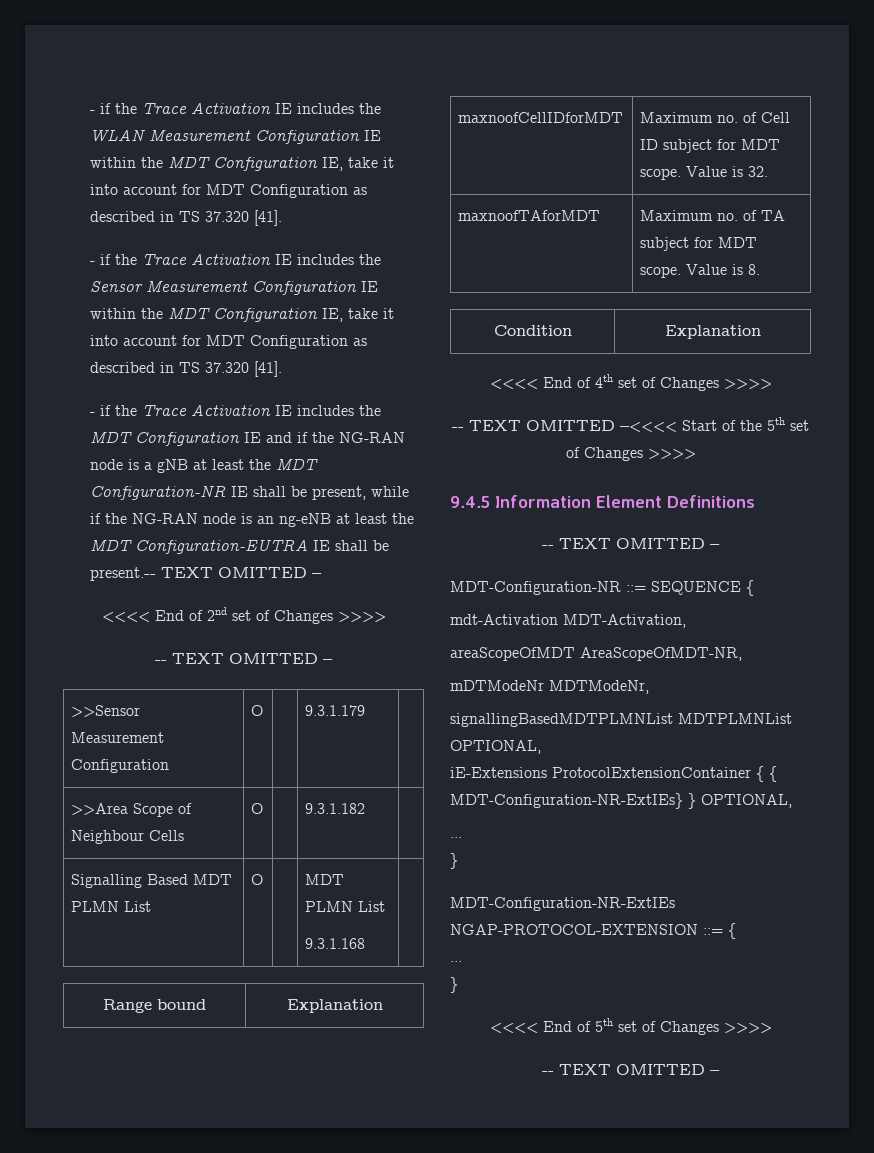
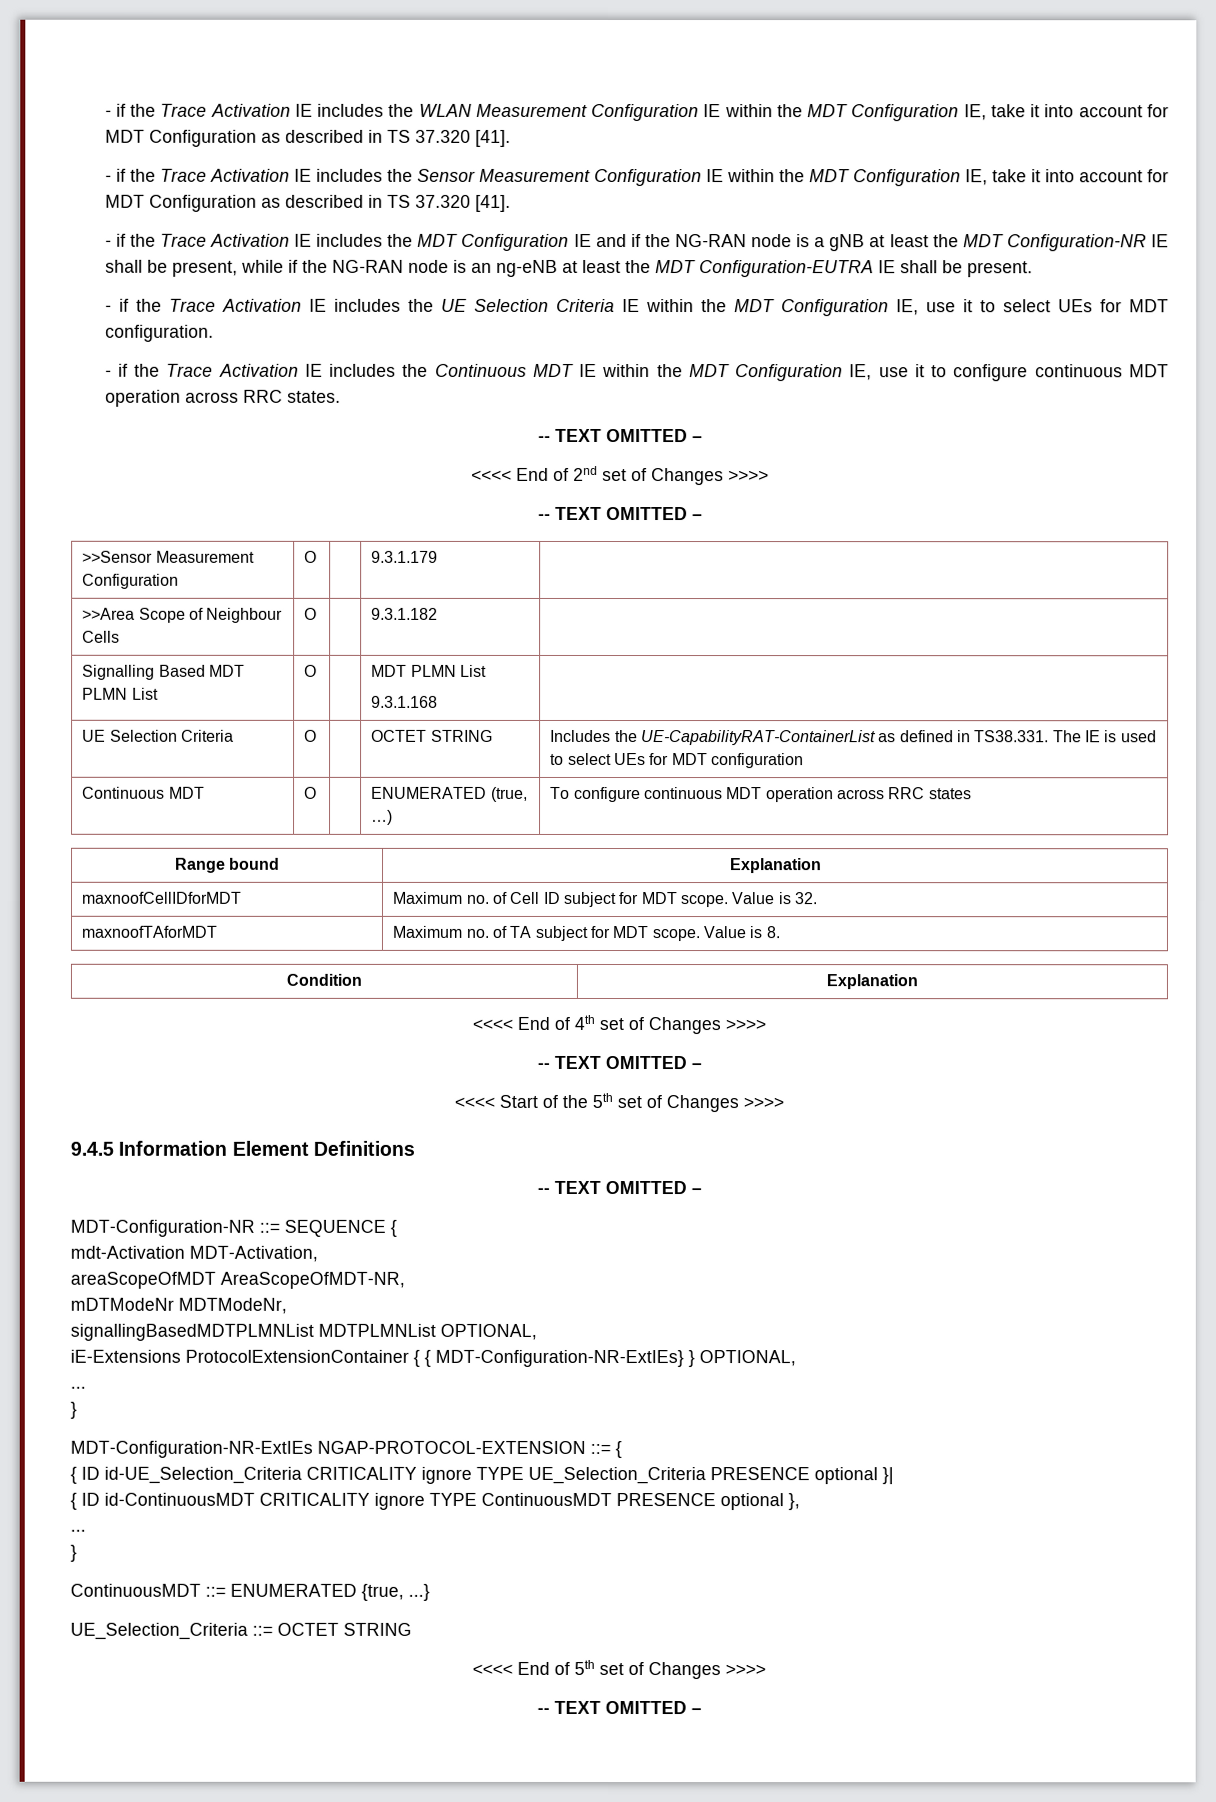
- - if the Trace Activation IE includes the MDT Configuration IE and if the NG-RAN node is a gNB at least the MDT Configuration-NR IE shall be present, while if the NG-RAN node is an ng-eNB at least the MDT Configuration-EUTRA IE shall be present.-- TEXT OMITTED –
+ - if the Trace Activation IE includes the MDT Configuration IE and if the NG-RAN node is a gNB at least the MDT Configuration-NR IE shall be present, while if the NG-RAN node is an ng-eNB at least the MDT Configuration-EUTRA IE shall be present.
+ - if the Trace Activation IE includes the UE Selection Criteria IE within the MDT Configuration IE, use it to select UEs for MDT configuration.
+ - if the Trace Activation IE includes the Continuous MDT IE within the MDT Configuration IE, use it to configure continuous MDT operation across RRC states.
+ -- TEXT OMITTED –
+ UE Selection Criteria | O | | OCTET STRING | Includes the UE-CapabilityRAT-ContainerList as defined in TS38.331. The IE is used to select UEs for MDT configuration
+ Continuous MDT | O | | ENUMERATED (true, …) | To configure continuous MDT operation across RRC states
  <<<< End of 4th set of Changes >>>>
- -- TEXT OMITTED –<<<< Start of the 5th set of Changes >>>>
+ -- TEXT OMITTED –
+ <<<< Start of the 5th set of Changes >>>>
  MDT-Configuration-NR-ExtIEs NGAP-PROTOCOL-EXTENSION ::= {
+ { ID id-UE_Selection_Criteria CRITICALITY ignore TYPE UE_Selection_Criteria PRESENCE optional }|
+ { ID id-ContinuousMDT CRITICALITY ignore TYPE ContinuousMDT PRESENCE optional },
  ...
  }
+ ContinuousMDT ::= ENUMERATED {true, ...}
+ UE_Selection_Criteria ::= OCTET STRING

